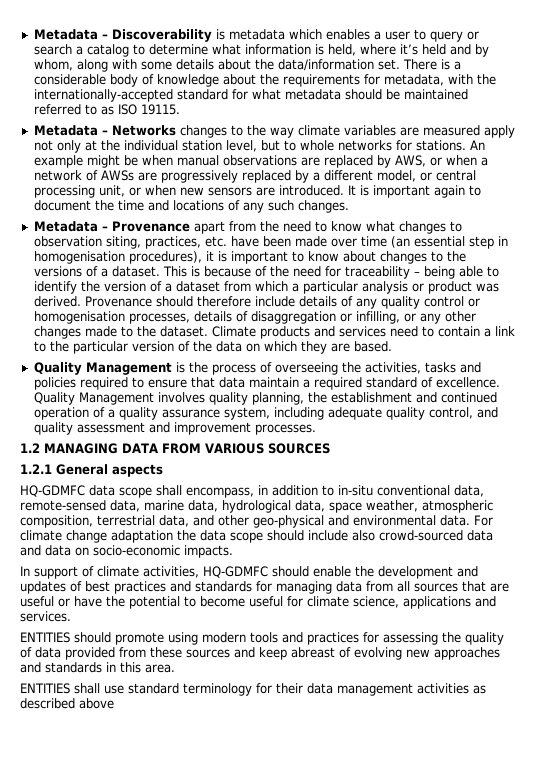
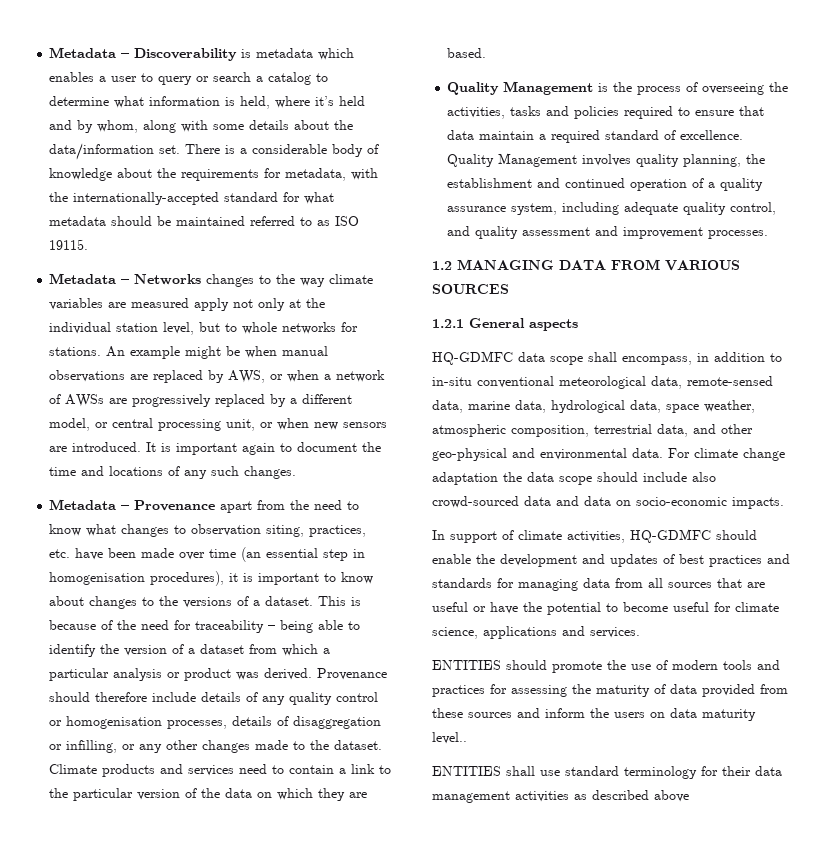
- HQ-GDMFC data scope shall encompass, in addition to in-situ conventional data, remote-sensed data, marine data, hydrological data, space weather, atmospheric composition, terrestrial data, and other geo-physical and environmental data.
+ HQ-GDMFC data scope shall encompass, in addition to in-situ conventional meteorological data, remote-sensed data, marine data, hydrological data, space weather, atmospheric composition, terrestrial data, and other geo-physical and environmental data.
- ENTITIES should promote using modern tools and practices for assessing the quality of data provided from these sources and keep abreast of evolving new approaches and standards in this area.
+ ENTITIES should promote the use of modern tools and practices for assessing the maturity of data provided from these sources and inform the users on data maturity level..

